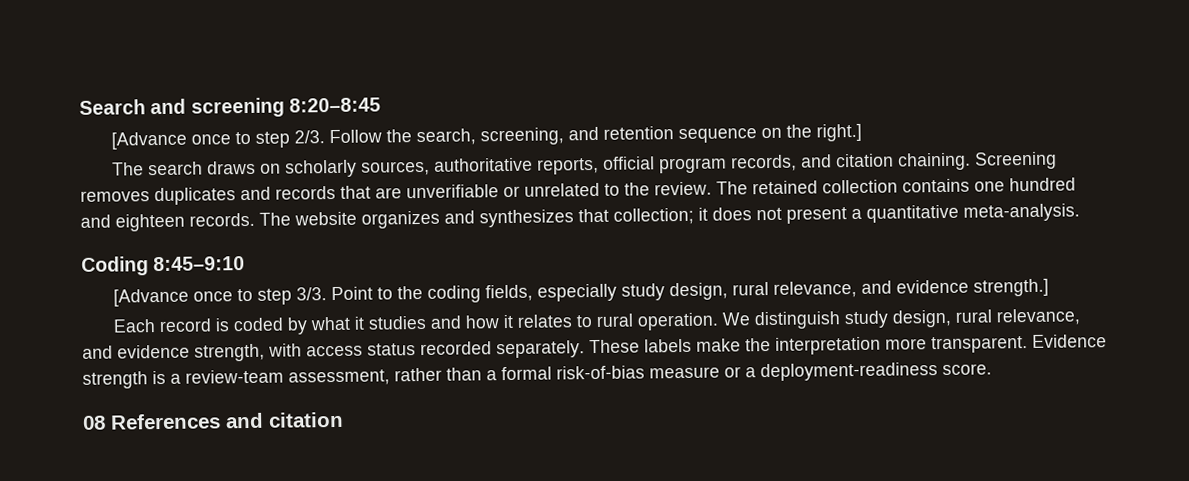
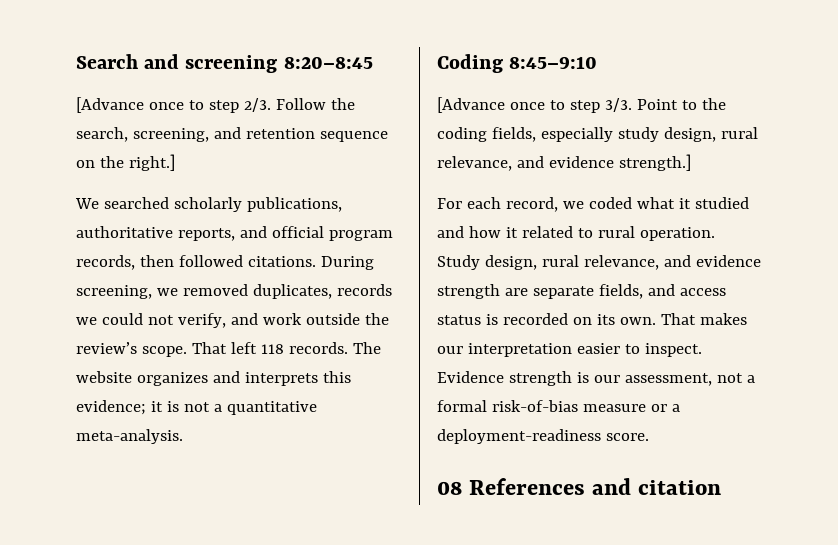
- The search draws on scholarly sources, authoritative reports, official program records, and citation chaining. Screening removes duplicates and records that are unverifiable or unrelated to the review. The retained collection contains one hundred and eighteen records.
+ We searched scholarly publications, authoritative reports, and official program records, then followed citations. During screening, we removed duplicates, records we could not verify, and work outside the review’s scope. That left 118 records.
- The website organizes and synthesizes that collection; it does not present a quantitative meta-analysis.
+ The website organizes and interprets this evidence; it is not a quantitative meta-analysis.
- Each record is coded by what it studies and how it relates to rural operation.
+ For each record, we coded what it studied and how it related to rural operation.
- We distinguish study design, rural relevance, and evidence strength, with access status recorded separately. These labels make the interpretation more transparent. Evidence strength is a review-team assessment, rather than a formal risk-of-bias measure or a deployment-readiness score.
+ Study design, rural relevance, and evidence strength are separate fields, and access status is recorded on its own. That makes our interpretation easier to inspect. Evidence strength is our assessment, not a formal risk-of-bias measure or a deployment-readiness score.

